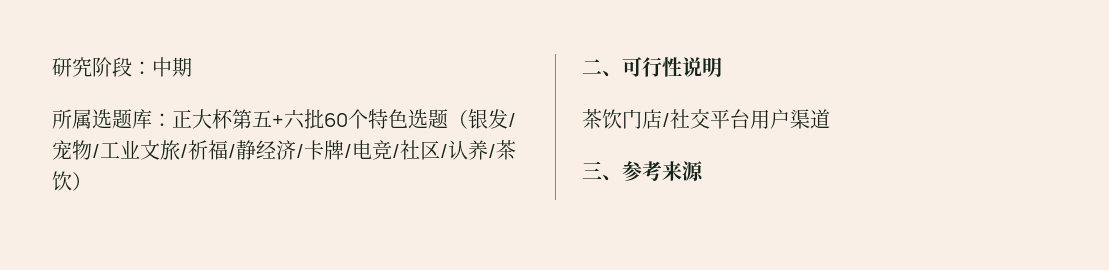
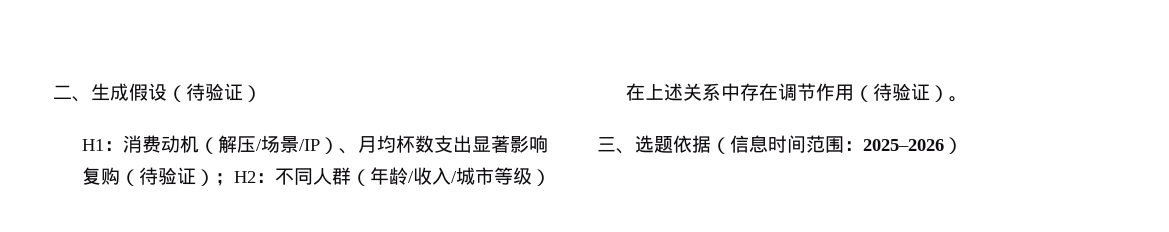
- 研究阶段：中期
- 所属选题库：正大杯第五+六批60个特色选题（银发/宠物/工业文旅/祈福/静经济/卡牌/电竞/社区/认养/茶饮）
- 二、可行性说明
- 茶饮门店/社交平台用户渠道
- 三、参考来源
+ 二、生成假设（待验证）
+ H1：消费动机（解压/场景/IP）、月均杯数支出显著影响复购（待验证）；H2：不同人群（年龄/收入/城市等级）在上述关系中存在调节作用（待验证）。
+ 三、选题依据（信息时间范围：2025–2026）

